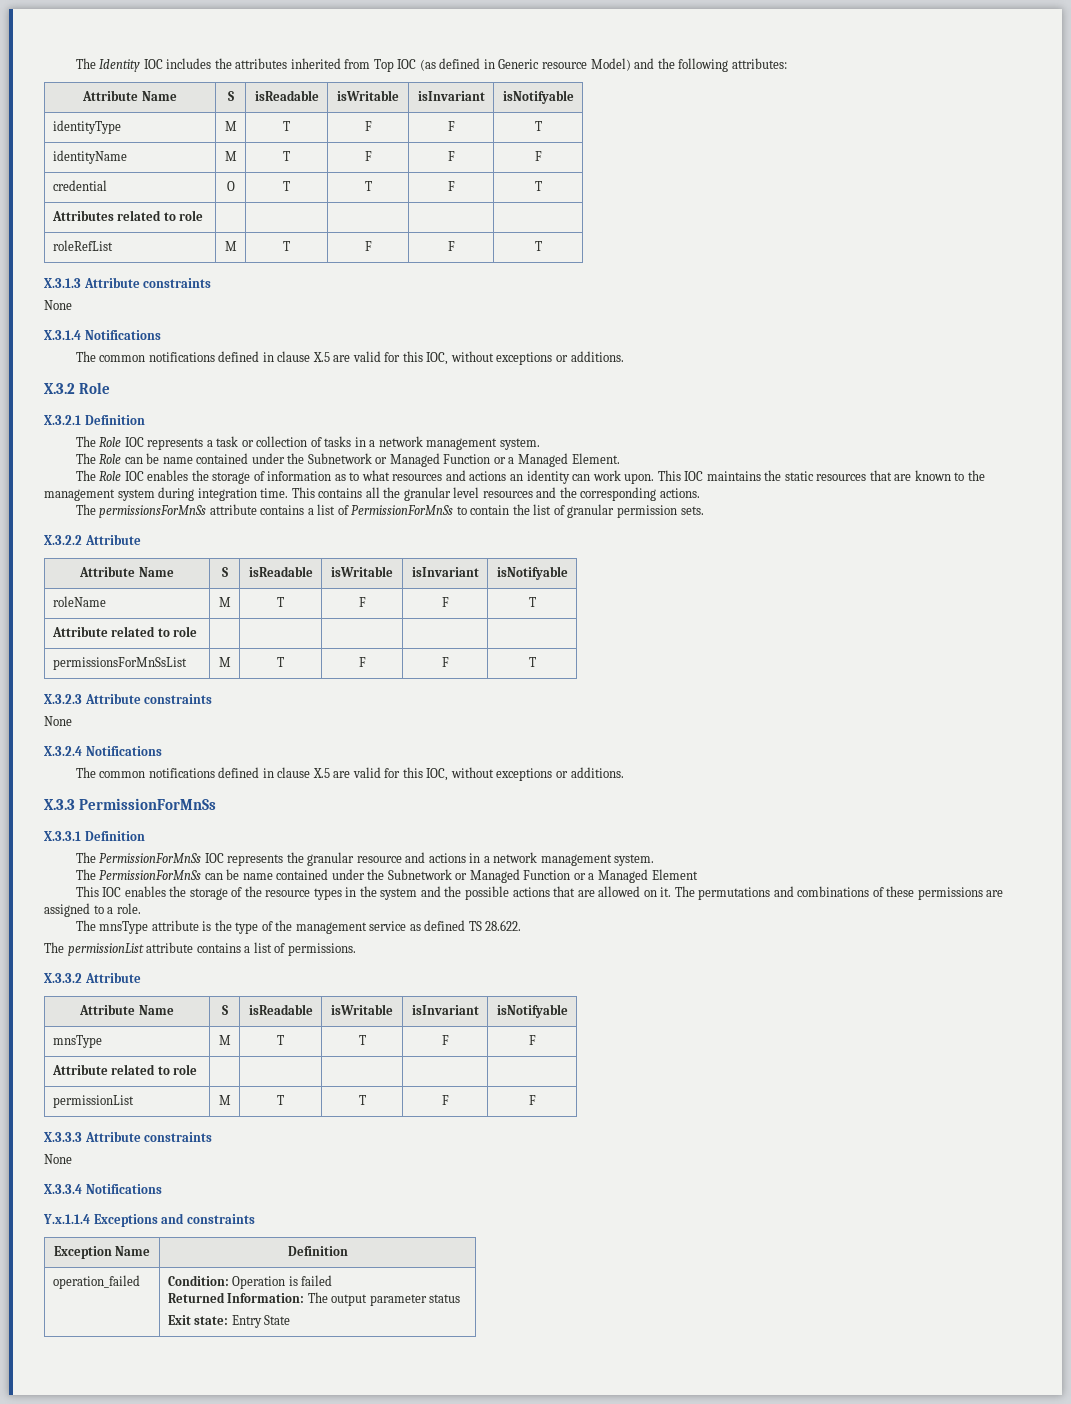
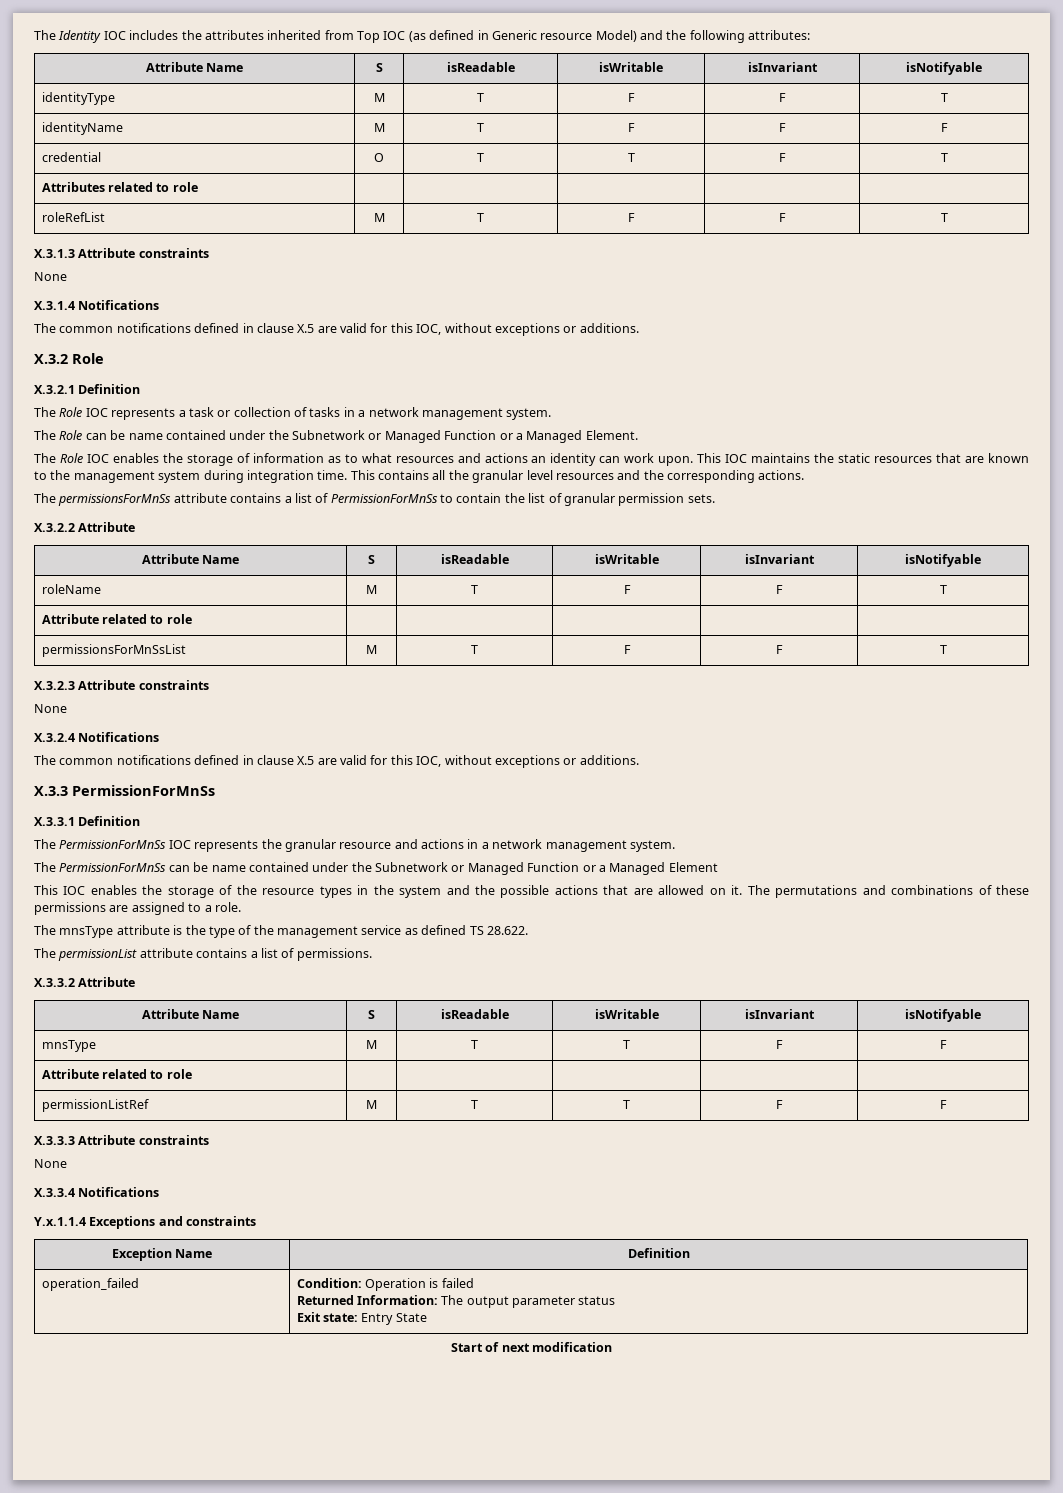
- permissionList | M | T | T | F | F
+ permissionListRef | M | T | T | F | F
+ Start of next modification

